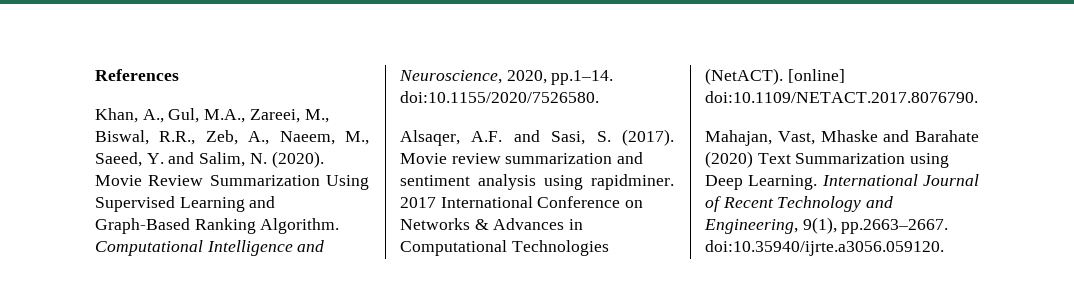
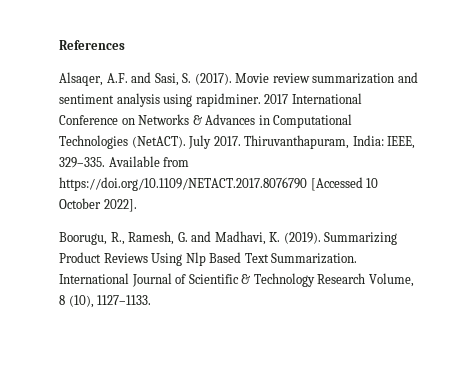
- Khan, A., Gul, M.A., Zareei, M., Biswal, R.R., Zeb, A., Naeem, M., Saeed, Y. and Salim, N. (2020). Movie Review Summarization Using Supervised Learning and Graph-Based Ranking Algorithm. Computational Intelligence and Neuroscience, 2020, pp.1–14. doi:10.1155/2020/7526580.
- [online] doi:10.1109/NETACT.2017.8076790.
- Mahajan, Vast, Mhaske and Barahate (2020) Text Summarization using Deep Learning. International Journal of Recent Technology and Engineering, 9(1), pp.2663–2667. doi:10.35940/ijrte.a3056.059120.
+ July 2017. Thiruvanthapuram, India: IEEE, 329–335. Available from https://doi.org/10.1109/NETACT.2017.8076790 [Accessed 10 October 2022].
+ Boorugu, R., Ramesh, G. and Madhavi, K. (2019). Summarizing Product Reviews Using Nlp Based Text Summarization. International Journal of Scientific & Technology Research Volume, 8 (10), 1127–1133.

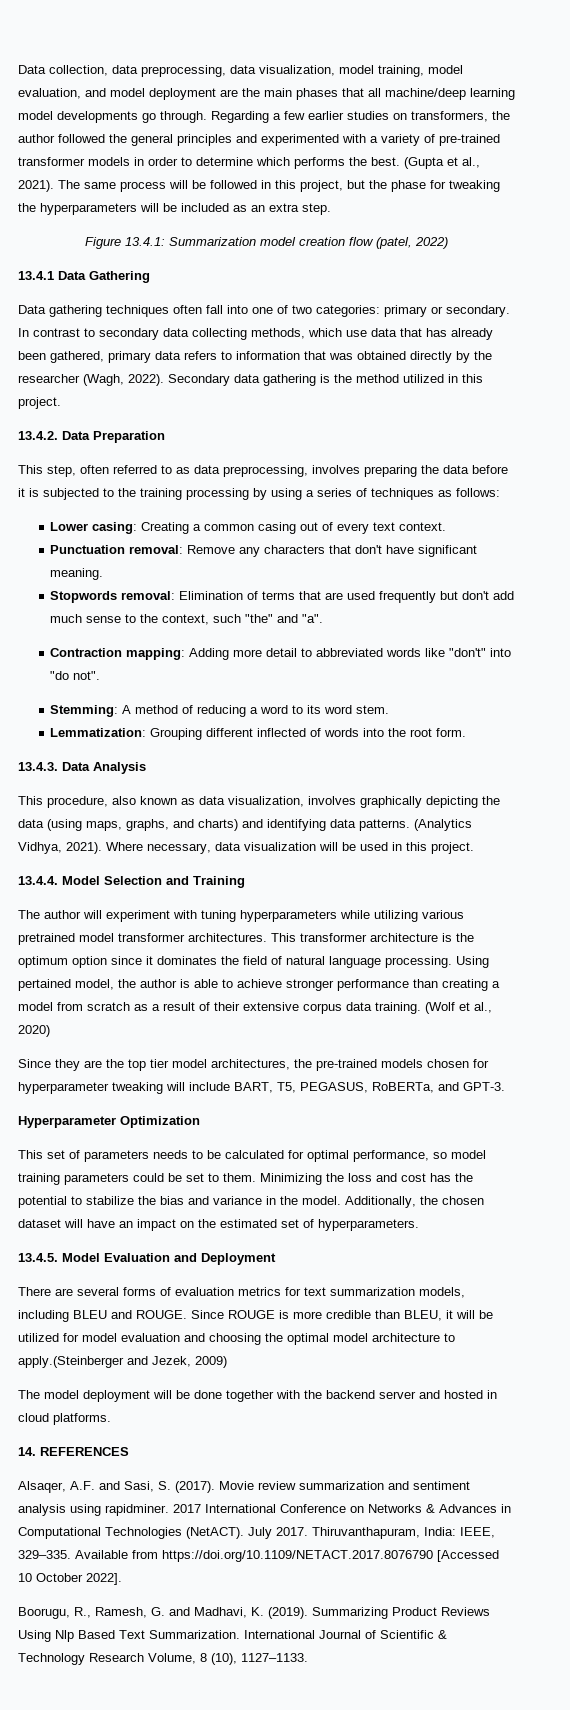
- References
+ Data collection, data preprocessing, data visualization, model training, model evaluation, and model deployment are the main phases that all machine/deep learning model developments go through. Regarding a few earlier studies on transformers, the author followed the general principles and experimented with a variety of pre-trained transformer models in order to determine which performs the best. (Gupta et al., 2021). The same process will be followed in this project, but the phase for tweaking the hyperparameters will be included as an extra step.
+ Figure 13.4.1: Summarization model creation flow (patel, 2022)
+ 13.4.1 Data Gathering
+ Data gathering techniques often fall into one of two categories: primary or secondary. In contrast to secondary data collecting methods, which use data that has already been gathered, primary data refers to information that was obtained directly by the researcher (Wagh, 2022). Secondary data gathering is the method utilized in this project.
+ 13.4.2. Data Preparation
+ This step, often referred to as data preprocessing, involves preparing the data before it is subjected to the training processing by using a series of techniques as follows:
+ Lower casing: Creating a common casing out of every text context.
+ Punctuation removal: Remove any characters that don't have significant meaning.
+ Stopwords removal: Elimination of terms that are used frequently but don't add much sense to the context, such "the" and "a".
+ Contraction mapping: Adding more detail to abbreviated words like "don't" into "do not".
+ Stemming: A method of reducing a word to its word stem.
+ Lemmatization: Grouping different inflected of words into the root form.
+ 13.4.3. Data Analysis
+ This procedure, also known as data visualization, involves graphically depicting the data (using maps, graphs, and charts) and identifying data patterns. (Analytics Vidhya, 2021). Where necessary, data visualization will be used in this project.
+ 13.4.4. Model Selection and Training
+ The author will experiment with tuning hyperparameters while utilizing various pretrained model transformer architectures. This transformer architecture is the optimum option since it dominates the field of natural language processing. Using pertained model, the author is able to achieve stronger performance than creating a model from scratch as a result of their extensive corpus data training. (Wolf et al., 2020)
+ Since they are the top tier model architectures, the pre-trained models chosen for hyperparameter tweaking will include BART, T5, PEGASUS, RoBERTa, and GPT-3.
+ Hyperparameter Optimization
+ This set of parameters needs to be calculated for optimal performance, so model training parameters could be set to them. Minimizing the loss and cost has the potential to stabilize the bias and variance in the model. Additionally, the chosen dataset will have an impact on the estimated set of hyperparameters.
+ 13.4.5. Model Evaluation and Deployment
+ There are several forms of evaluation metrics for text summarization models, including BLEU and ROUGE. Since ROUGE is more credible than BLEU, it will be utilized for model evaluation and choosing the optimal model architecture to apply.(Steinberger and Jezek, 2009)
+ The model deployment will be done together with the backend server and hosted in cloud platforms.
+ 14. REFERENCES

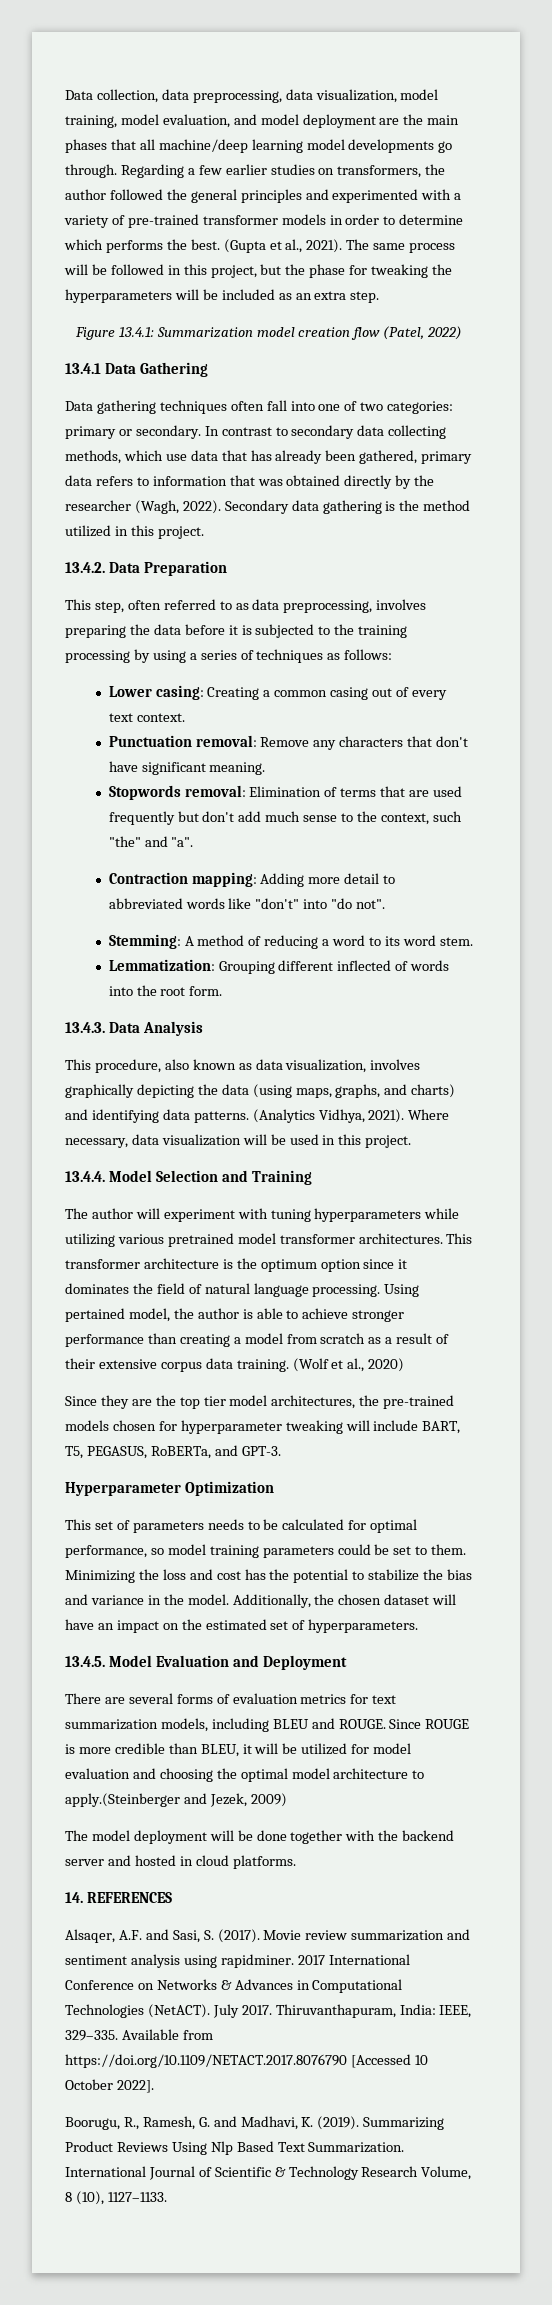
- Figure 13.4.1: Summarization model creation flow (patel, 2022)
+ Figure 13.4.1: Summarization model creation flow (Patel, 2022)

